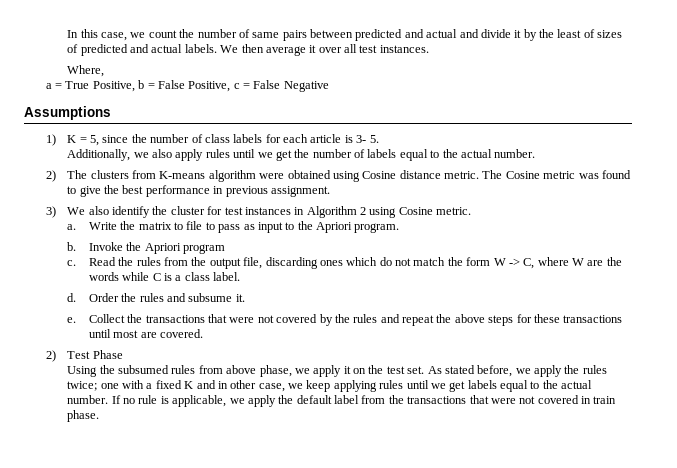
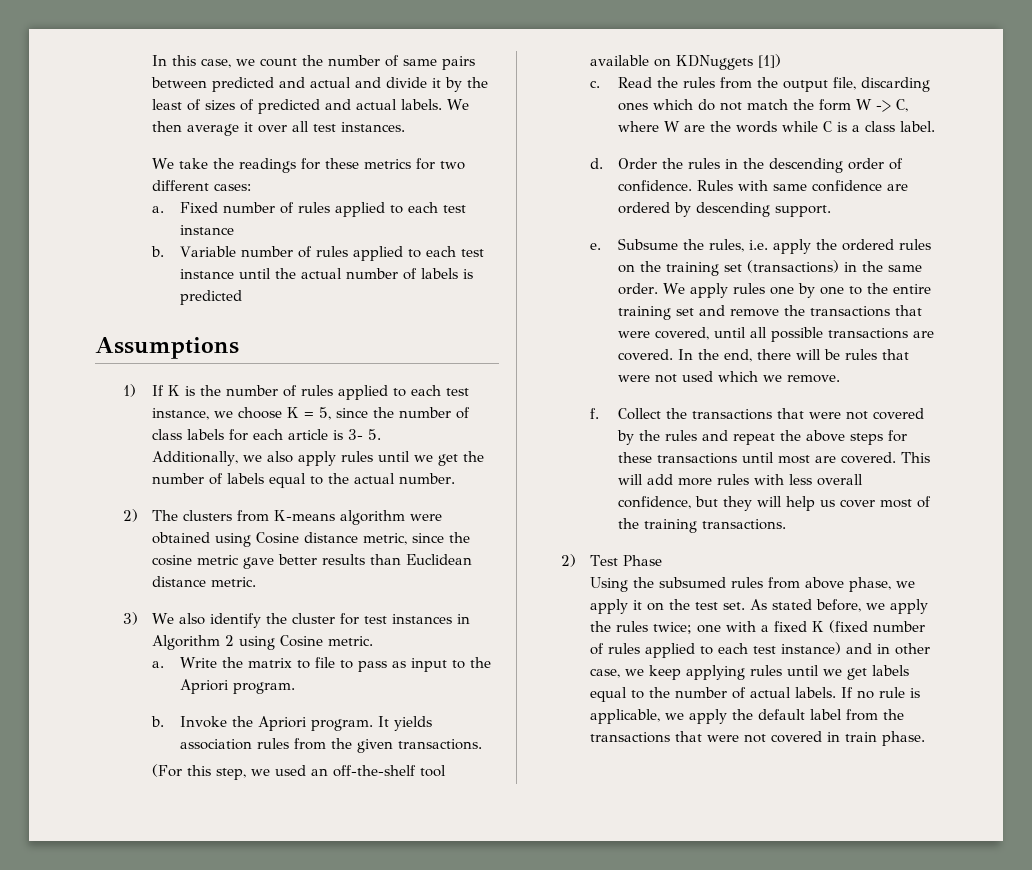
- Where,
- a = True Positive, b = False Positive, c = False Negative
+ We take the readings for these metrics for two different cases:
+ a. Fixed number of rules applied to each test instance
+ b. Variable number of rules applied to each test instance until the actual number of labels is predicted
  Assumptions
- 1) K = 5, since the number of class labels for each article is 3- 5.
+ 1) If K is the number of rules applied to each test instance, we choose K = 5, since the number of class labels for each article is 3- 5.
- 2) The clusters from K-means algorithm were obtained using Cosine distance metric. The Cosine metric was found to give the best performance in previous assignment.
+ 2) The clusters from K-means algorithm were obtained using Cosine distance metric, since the cosine metric gave better results than Euclidean distance metric.
- Invoke the Apriori program
+ Invoke the Apriori program. It yields association rules from the given transactions.
+ (For this step, we used an off-the-shelf tool available on KDNuggets [1])
- Order the rules and subsume it.
- e.
+ Order the rules in the descending order of confidence. Rules with same confidence are ordered by descending support.
+ e. Subsume the rules, i.e. apply the ordered rules on the training set (transactions) in the same order. We apply rules one by one to the entire training set and remove the transactions that were covered, until all possible transactions are covered. In the end, there will be rules that were not used which we remove.
+ f.
+ This will add more rules with less overall confidence, but they will help us cover most of the training transactions.
- As stated before, we apply the rules twice; one with a fixed K and in other case, we keep applying rules until we get labels equal to the actual number.
+ As stated before, we apply the rules twice; one with a fixed K (fixed number of rules applied to each test instance) and in other case, we keep applying rules until we get labels equal to the number of actual labels.

